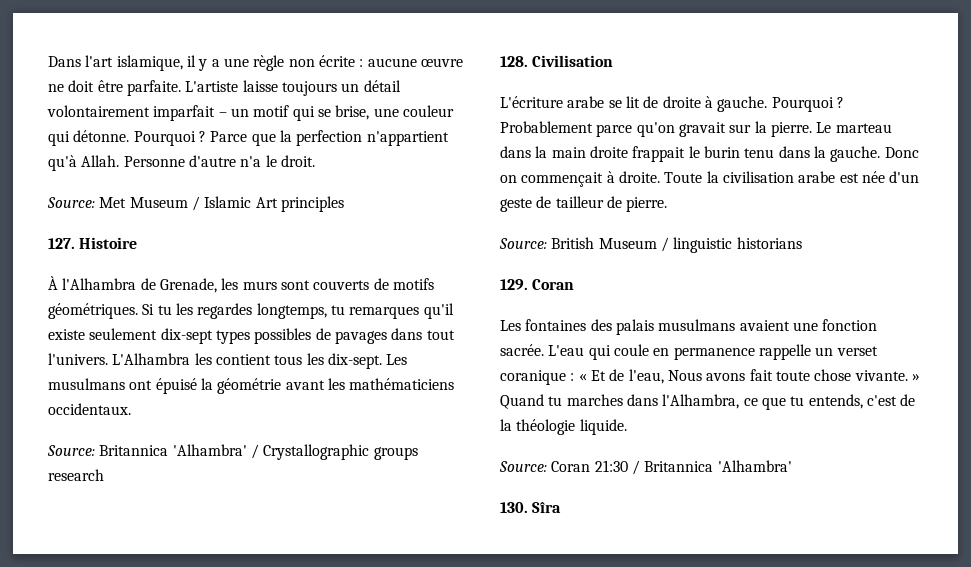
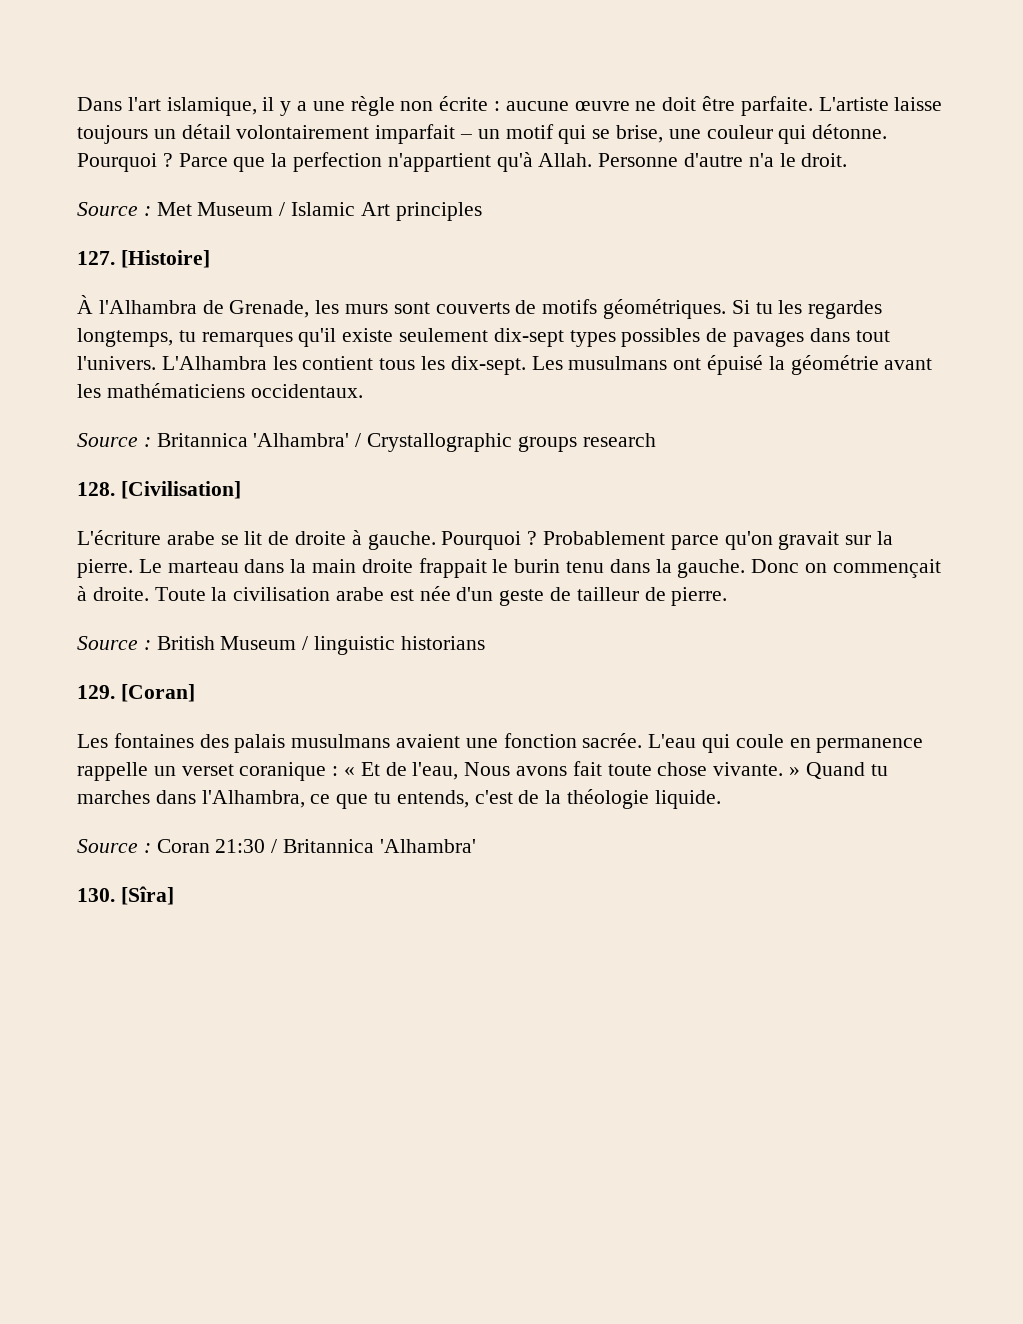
- Source: Met Museum / Islamic Art principles
+ Source : Met Museum / Islamic Art principles
- 127. Histoire
+ 127. [Histoire]
- Source: Britannica 'Alhambra' / Crystallographic groups research
+ Source : Britannica 'Alhambra' / Crystallographic groups research
- 128. Civilisation
+ 128. [Civilisation]
- Source: British Museum / linguistic historians
+ Source : British Museum / linguistic historians
- 129. Coran
+ 129. [Coran]
- Source: Coran 21:30 / Britannica 'Alhambra'
+ Source : Coran 21:30 / Britannica 'Alhambra'
- 130. Sîra
+ 130. [Sîra]

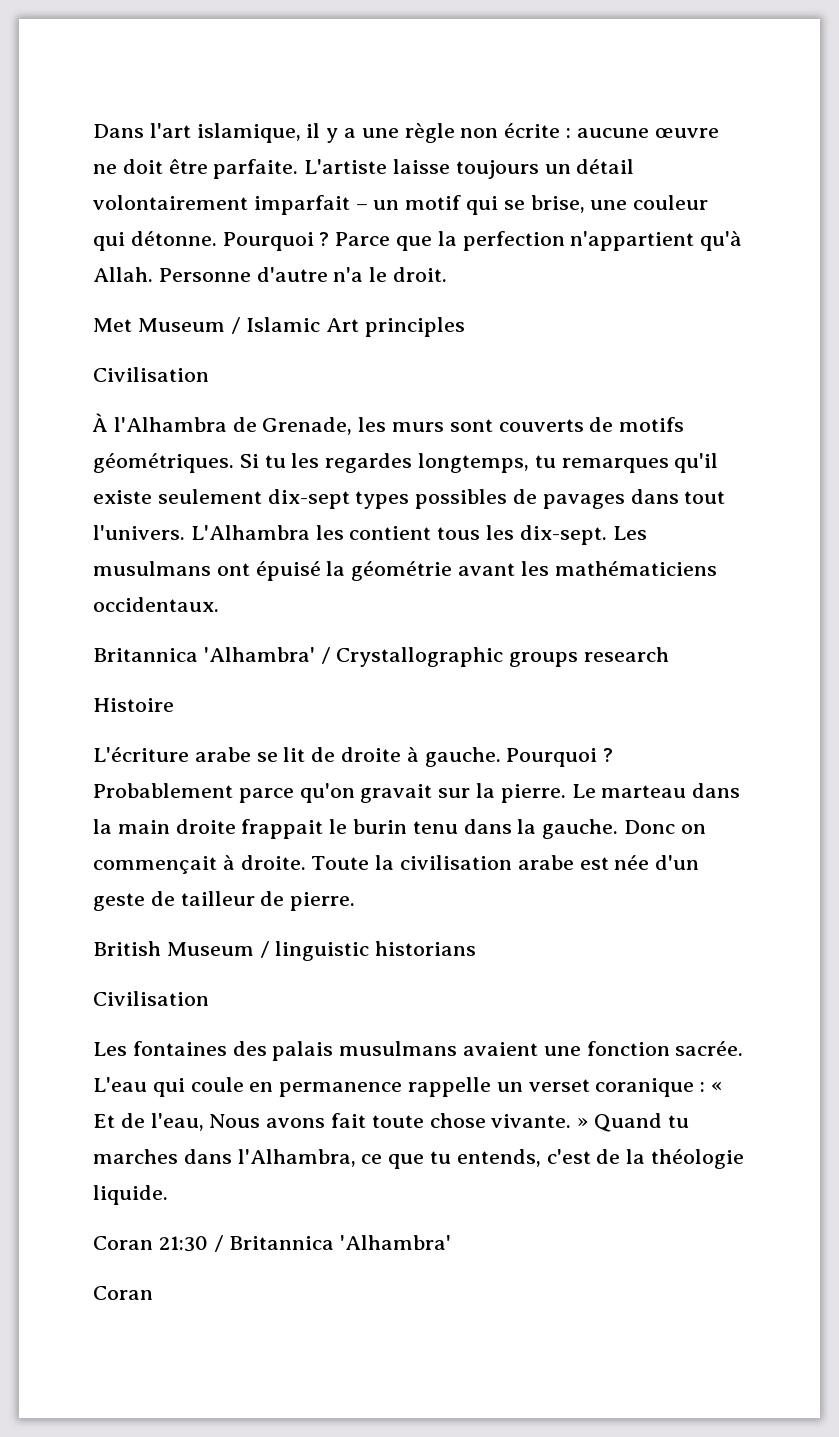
- Source : Met Museum / Islamic Art principles
- 127. [Histoire]
+ Met Museum / Islamic Art principles
+ Civilisation
- Source : Britannica 'Alhambra' / Crystallographic groups research
+ Britannica 'Alhambra' / Crystallographic groups research
- 128. [Civilisation]
+ Histoire
- Source : British Museum / linguistic historians
- 129. [Coran]
+ British Museum / linguistic historians
+ Civilisation
- Source : Coran 21:30 / Britannica 'Alhambra'
- 130. [Sîra]
+ Coran 21:30 / Britannica 'Alhambra'
+ Coran

